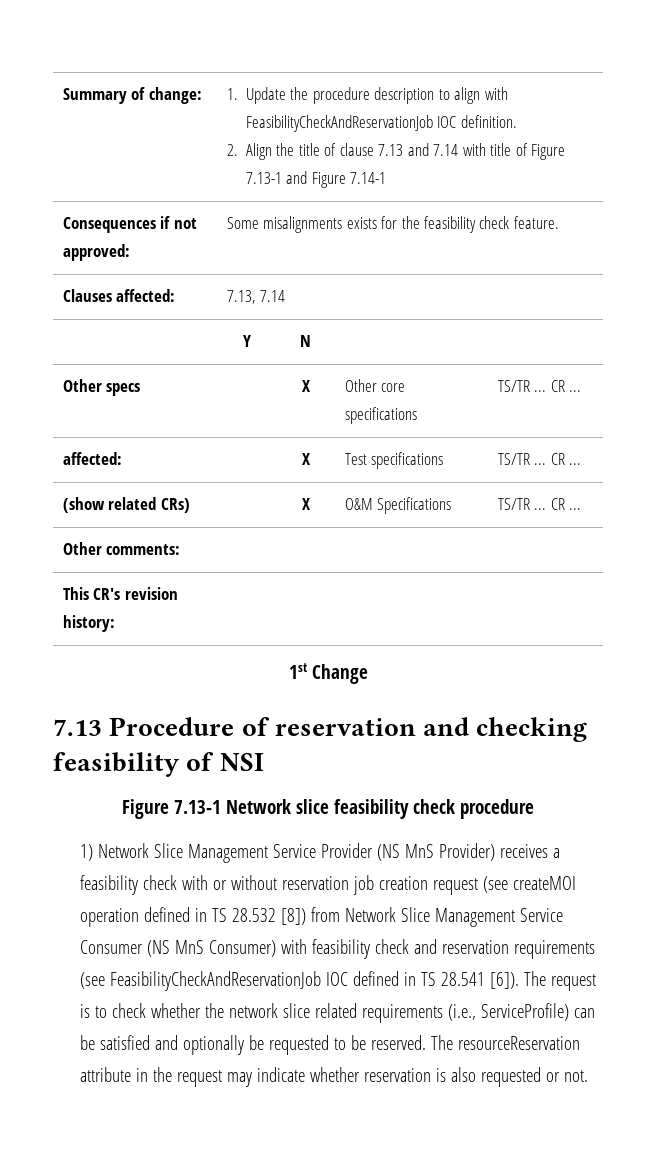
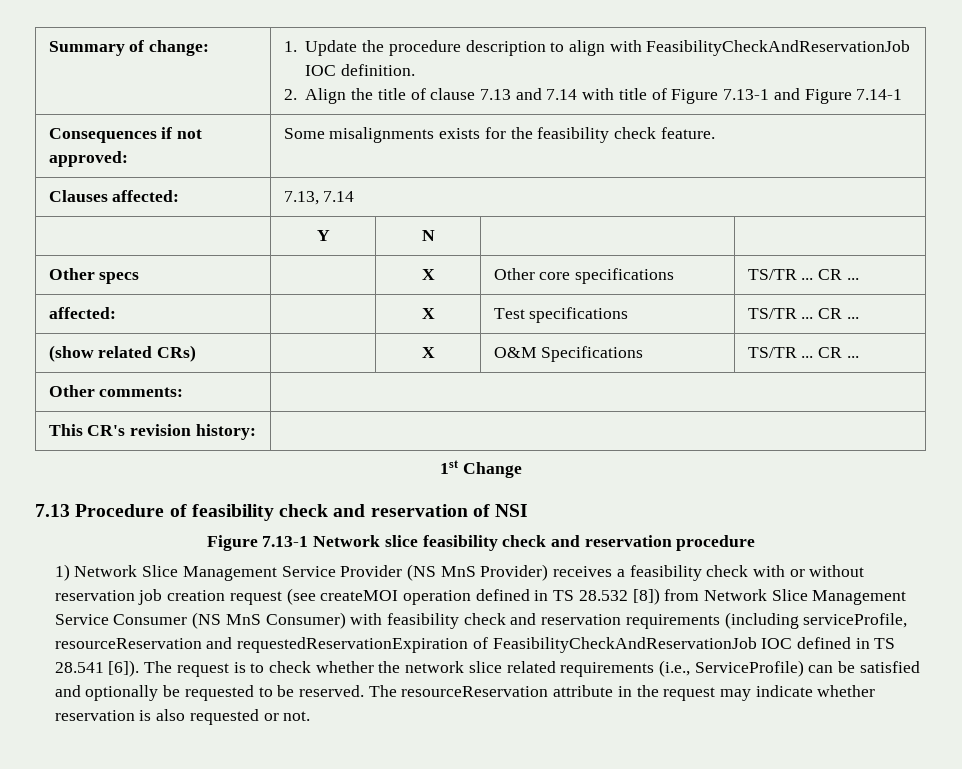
- 7.13 Procedure of reservation and checking feasibility of NSI
+ 7.13 Procedure of feasibility check and reservation of NSI
- Figure 7.13-1 Network slice feasibility check procedure
+ Figure 7.13-1 Network slice feasibility check and reservation procedure
- 1) Network Slice Management Service Provider (NS MnS Provider) receives a feasibility check with or without reservation job creation request (see createMOI operation defined in TS 28.532 [8]) from Network Slice Management Service Consumer (NS MnS Consumer) with feasibility check and reservation requirements (see FeasibilityCheckAndReservationJob IOC defined in TS 28.541 [6]).
+ 1) Network Slice Management Service Provider (NS MnS Provider) receives a feasibility check with or without reservation job creation request (see createMOI operation defined in TS 28.532 [8]) from Network Slice Management Service Consumer (NS MnS Consumer) with feasibility check and reservation requirements (including serviceProfile, resourceReservation and requestedReservationExpiration of FeasibilityCheckAndReservationJob IOC defined in TS 28.541 [6]).

